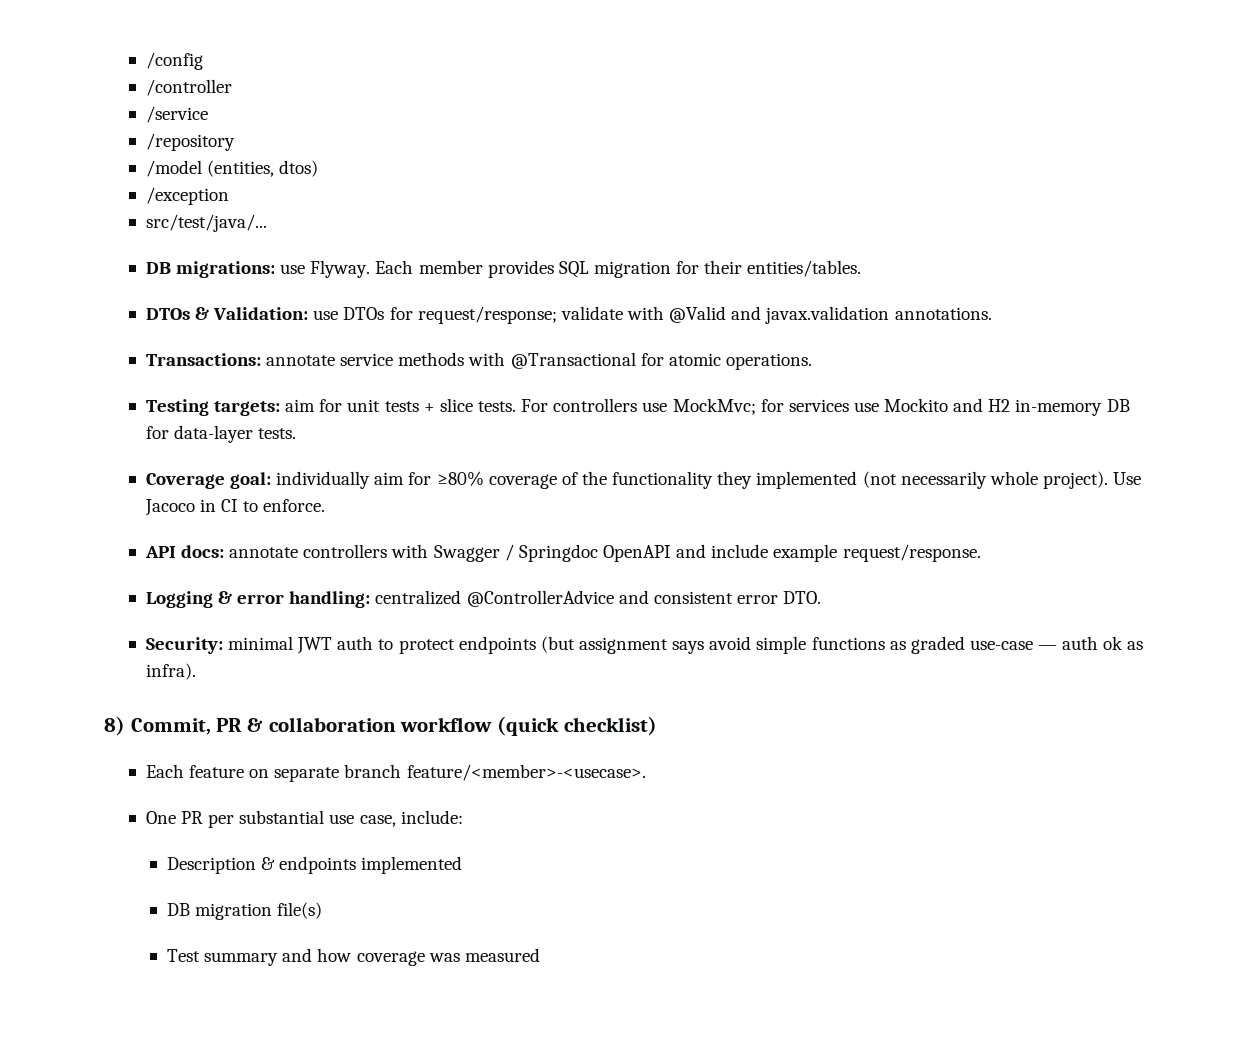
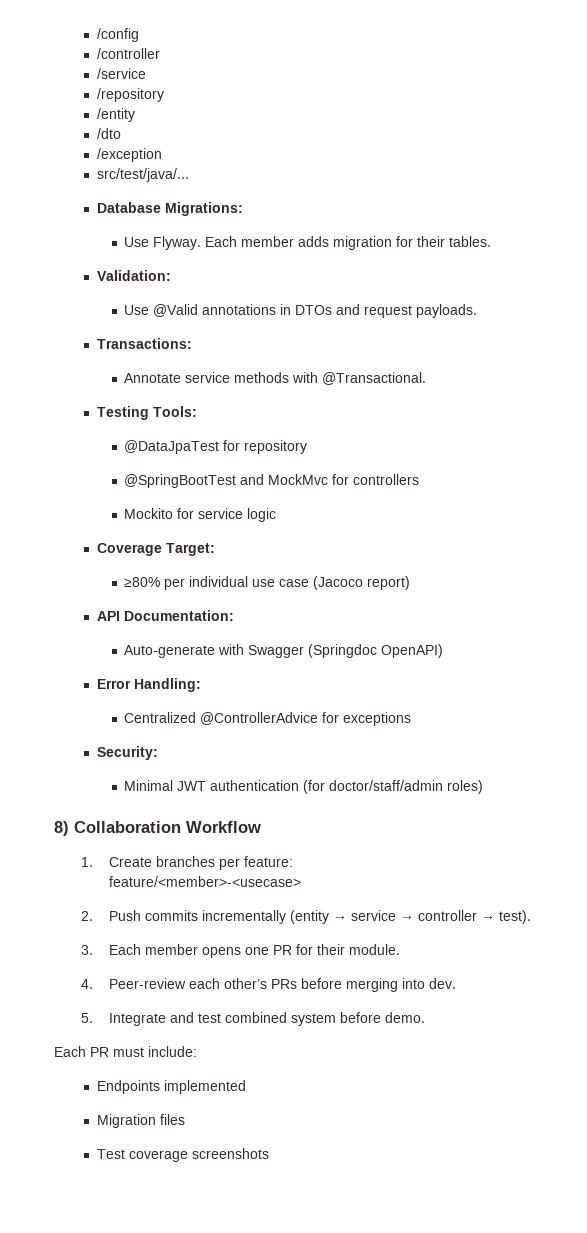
- /model (entities, dtos)
+ /entity
+ /dto
- DB migrations: use Flyway.
+ Database Migrations:
+ Use Flyway.
- Each member provides SQL migration for their entities/tables.
- DTOs & Validation: use DTOs for request/response; validate with @Valid and javax.validation annotations.
+ Each member adds migration for their tables.
+ Validation:
+ Use @Valid annotations in DTOs and request payloads.
- Transactions: annotate service methods with @Transactional for atomic operations.
- Testing targets: aim for unit tests + slice tests. For controllers use MockMvc; for services use Mockito and H2 in-memory DB for data-layer tests.
- Coverage goal: individually aim for ≥80% coverage of the functionality they implemented (not necessarily whole project). Use Jacoco in CI to enforce.
- API docs: annotate controllers with Swagger / Springdoc OpenAPI and include example request/response.
- Logging & error handling: centralized @ControllerAdvice and consistent error DTO.
- Security: minimal JWT auth to protect endpoints (but assignment says avoid simple functions as graded use-case — auth ok as infra).
- 8) Commit, PR & collaboration workflow (quick checklist)
- Each feature on separate branch feature/<member>-<usecase>.
- One PR per substantial use case, include:
- Description & endpoints implemented
- DB migration file(s)
- Test summary and how coverage was measured
+ Transactions:
+ Annotate service methods with @Transactional.
+ Testing Tools:
+ @DataJpaTest for repository
+ @SpringBootTest and MockMvc for controllers
+ Mockito for service logic
+ Coverage Target:
+ ≥80% per individual use case (Jacoco report)
+ API Documentation:
+ Auto-generate with Swagger (Springdoc OpenAPI)
+ Error Handling:
+ Centralized @ControllerAdvice for exceptions
+ Security:
+ Minimal JWT authentication (for doctor/staff/admin roles)
+ 8) Collaboration Workflow
+ 1. Create branches per feature:
+ feature/<member>-<usecase>
+ 2. Push commits incrementally (entity → service → controller → test).
+ 3. Each member opens one PR for their module.
+ 4. Peer-review each other’s PRs before merging into dev.
+ 5. Integrate and test combined system before demo.
+ Each PR must include:
+ Endpoints implemented
+ Migration files
+ Test coverage screenshots

